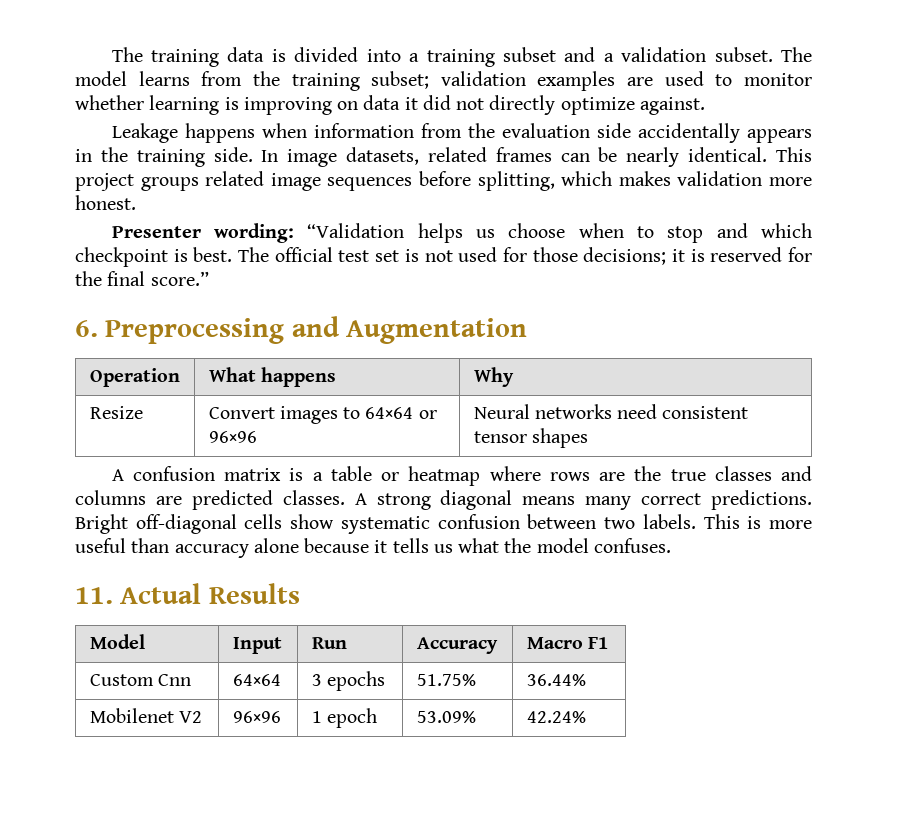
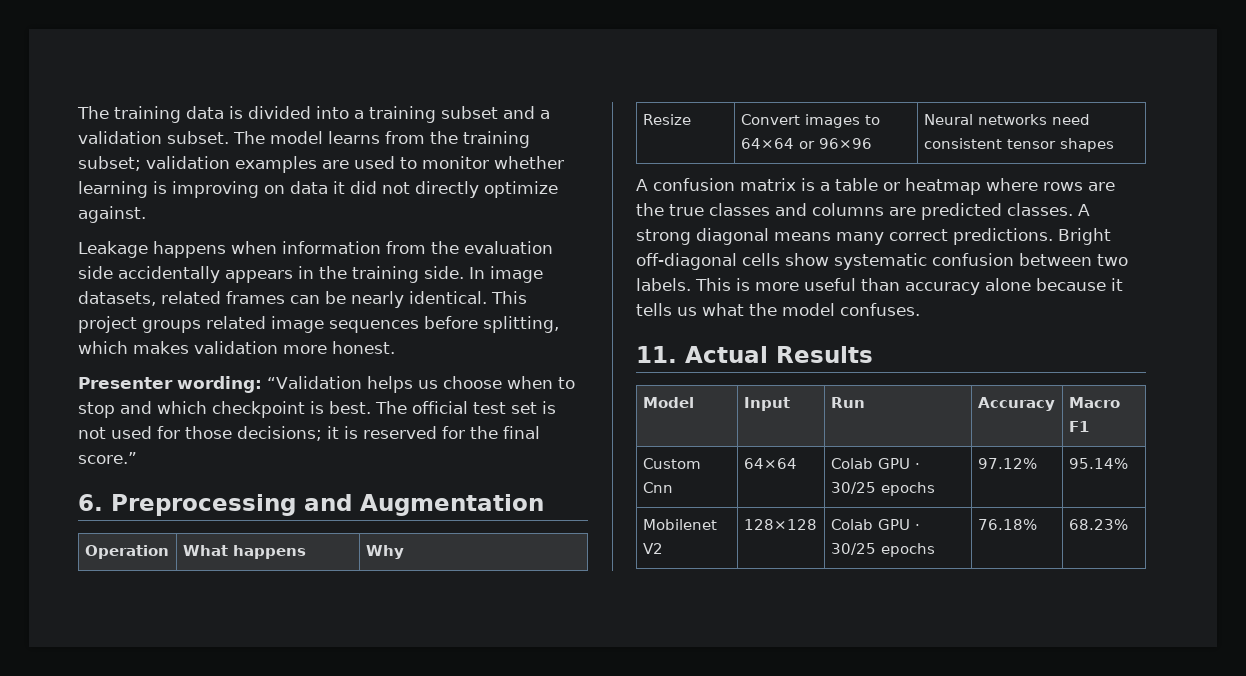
- Custom Cnn | 64×64 | 3 epochs | 51.75% | 36.44%
+ Custom Cnn | 64×64 | Colab GPU · 30/25 epochs | 97.12% | 95.14%
- Mobilenet V2 | 96×96 | 1 epoch | 53.09% | 42.24%
+ Mobilenet V2 | 128×128 | Colab GPU · 30/25 epochs | 76.18% | 68.23%

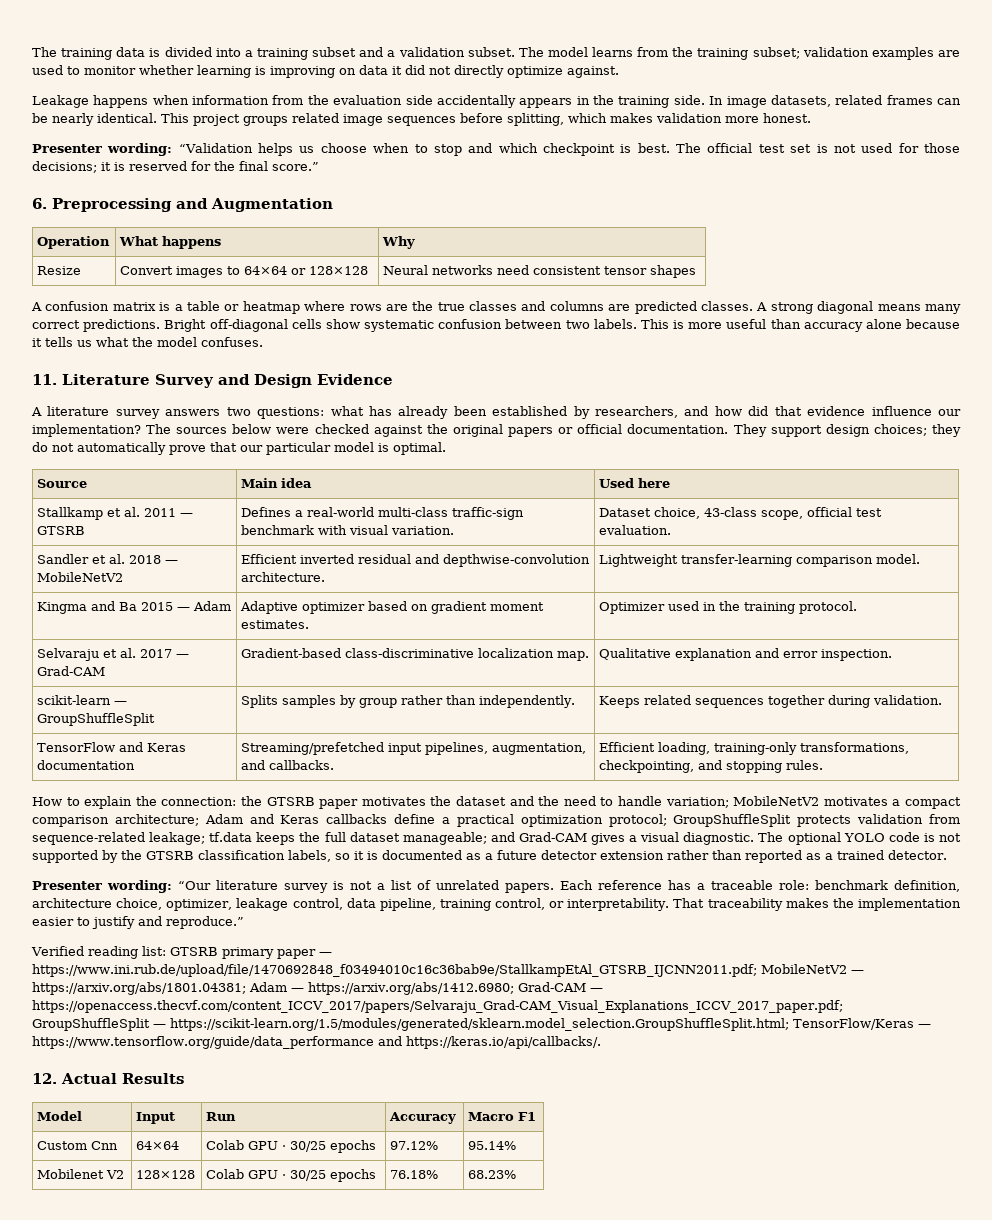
- Resize | Convert images to 64×64 or 96×96 | Neural networks need consistent tensor shapes
+ Resize | Convert images to 64×64 or 128×128 | Neural networks need consistent tensor shapes
- 11. Actual Results
+ 11. Literature Survey and Design Evidence
+ A literature survey answers two questions: what has already been established by researchers, and how did that evidence influence our implementation? The sources below were checked against the original papers or official documentation. They support design choices; they do not automatically prove that our particular model is optimal.
+ Source | Main idea | Used here
+ Stallkamp et al. 2011 — GTSRB | Defines a real-world multi-class traffic-sign benchmark with visual variation. | Dataset choice, 43-class scope, official test evaluation.
+ Sandler et al. 2018 — MobileNetV2 | Efficient inverted residual and depthwise-convolution architecture. | Lightweight transfer-learning comparison model.
+ Kingma and Ba 2015 — Adam | Adaptive optimizer based on gradient moment estimates. | Optimizer used in the training protocol.
+ Selvaraju et al. 2017 — Grad-CAM | Gradient-based class-discriminative localization map. | Qualitative explanation and error inspection.
+ scikit-learn — GroupShuffleSplit | Splits samples by group rather than independently. | Keeps related sequences together during validation.
+ TensorFlow and Keras documentation | Streaming/prefetched input pipelines, augmentation, and callbacks. | Efficient loading, training-only transformations, checkpointing, and stopping rules.
+ How to explain the connection: the GTSRB paper motivates the dataset and the need to handle variation; MobileNetV2 motivates a compact comparison architecture; Adam and Keras callbacks define a practical optimization protocol; GroupShuffleSplit protects validation from sequence-related leakage; tf.data keeps the full dataset manageable; and Grad-CAM gives a visual diagnostic. The optional YOLO code is not supported by the GTSRB classification labels, so it is documented as a future detector extension rather than reported as a trained detector.
+ Presenter wording: “Our literature survey is not a list of unrelated papers. Each reference has a traceable role: benchmark definition, architecture choice, optimizer, leakage control, data pipeline, training control, or interpretability. That traceability makes the implementation easier to justify and reproduce.”
+ Verified reading list: GTSRB primary paper — https://www.ini.rub.de/upload/file/1470692848_f03494010c16c36bab9e/StallkampEtAl_GTSRB_IJCNN2011.pdf; MobileNetV2 — https://arxiv.org/abs/1801.04381; Adam — https://arxiv.org/abs/1412.6980; Grad-CAM — https://openaccess.thecvf.com/content_ICCV_2017/papers/Selvaraju_Grad-CAM_Visual_Explanations_ICCV_2017_paper.pdf; GroupShuffleSplit — https://scikit-learn.org/1.5/modules/generated/sklearn.model_selection.GroupShuffleSplit.html; TensorFlow/Keras — https://www.tensorflow.org/guide/data_performance and https://keras.io/api/callbacks/.
+ 12. Actual Results

